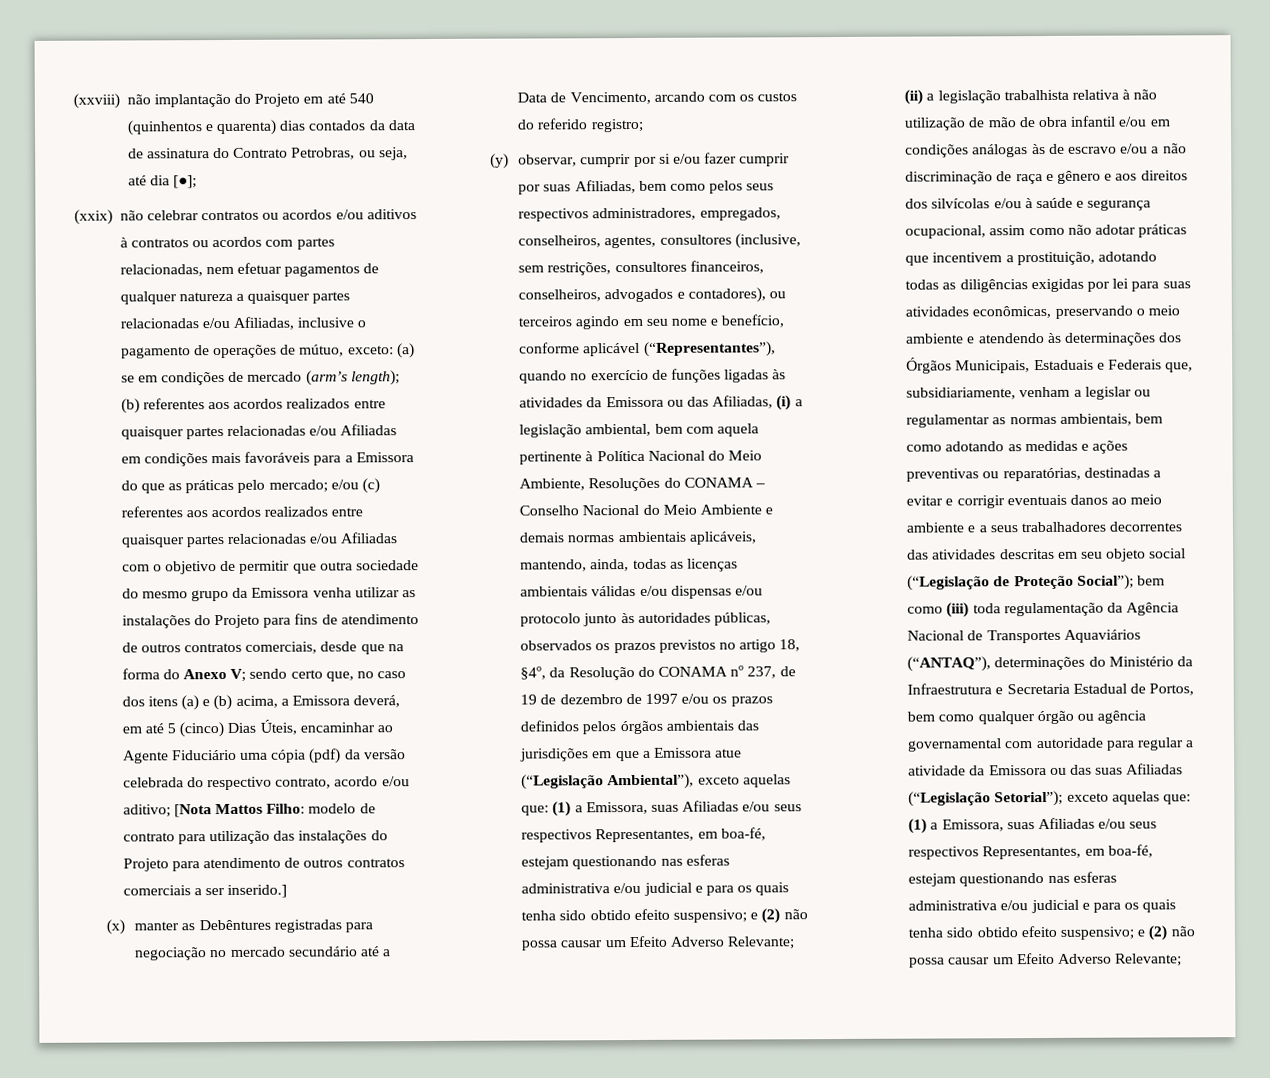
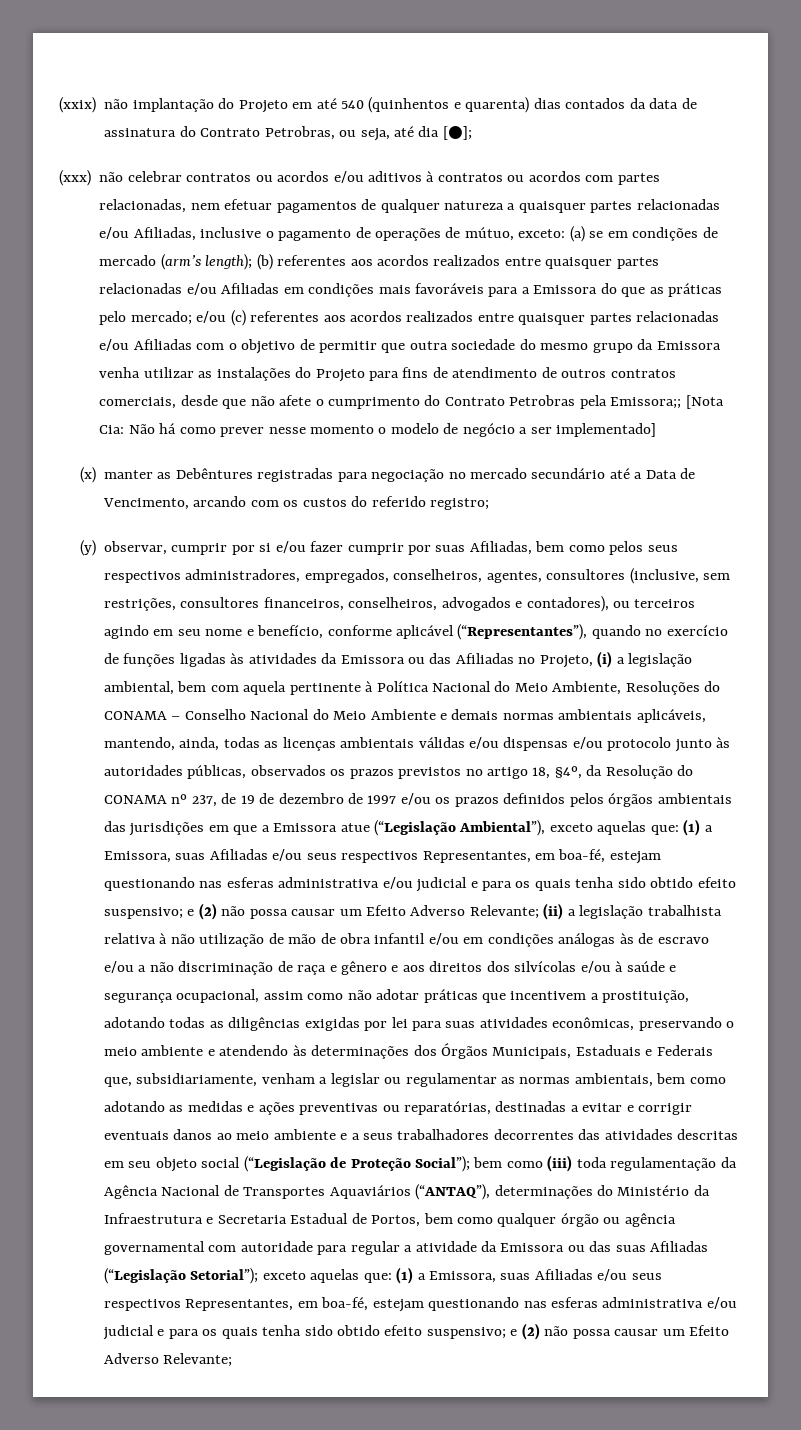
- (xxviii) não implantação do Projeto em até 540 (quinhentos e quarenta) dias contados da data de assinatura do Contrato Petrobras, ou seja, até dia [●];
+ (xxix) não implantação do Projeto em até 540 (quinhentos e quarenta) dias contados da data de assinatura do Contrato Petrobras, ou seja, até dia [●];
- (xxix) não celebrar contratos ou acordos e/ou aditivos à contratos ou acordos com partes relacionadas, nem efetuar pagamentos de qualquer natureza a quaisquer partes relacionadas e/ou Afiliadas, inclusive o pagamento de operações de mútuo, exceto:
+ (xxx) não celebrar contratos ou acordos e/ou aditivos à contratos ou acordos com partes relacionadas, nem efetuar pagamentos de qualquer natureza a quaisquer partes relacionadas e/ou Afiliadas, inclusive o pagamento de operações de mútuo, exceto:
- e/ou (c) referentes aos acordos realizados entre quaisquer partes relacionadas e/ou Afiliadas com o objetivo de permitir que outra sociedade do mesmo grupo da Emissora venha utilizar as instalações do Projeto para fins de atendimento de outros contratos comerciais, desde que na forma do Anexo V; sendo certo que, no caso dos itens (a) e (b) acima, a Emissora deverá, em até 5 (cinco) Dias Úteis, encaminhar ao Agente Fiduciário uma cópia (pdf) da versão celebrada do respectivo contrato, acordo e/ou aditivo; [Nota Mattos Filho: modelo de contrato para utilização das instalações do Projeto para atendimento de outros contratos comerciais a ser inserido.]
+ e/ou (c) referentes aos acordos realizados entre quaisquer partes relacionadas e/ou Afiliadas com o objetivo de permitir que outra sociedade do mesmo grupo da Emissora venha utilizar as instalações do Projeto para fins de atendimento de outros contratos comerciais, desde que não afete o cumprimento do Contrato Petrobras pela Emissora;; [Nota Cia: Não há como prever nesse momento o modelo de negócio a ser implementado]
- (y) observar, cumprir por si e/ou fazer cumprir por suas Afiliadas, bem como pelos seus respectivos administradores, empregados, conselheiros, agentes, consultores (inclusive, sem restrições, consultores financeiros, conselheiros, advogados e contadores), ou terceiros agindo em seu nome e benefício, conforme aplicável (“Representantes”), quando no exercício de funções ligadas às atividades da Emissora ou das Afiliadas, (i) a legislação ambiental, bem com aquela pertinente à Política Nacional do Meio Ambiente, Resoluções do CONAMA – Conselho Nacional do Meio Ambiente e demais normas ambientais aplicáveis, mantendo, ainda, todas as licenças ambientais válidas e/ou dispensas e/ou protocolo junto às autoridades públicas, observados os prazos previstos no artigo 18, §4º, da Resolução do CONAMA nº 237, de 19 de dezembro de 1997 e/ou os prazos definidos pelos órgãos ambientais das jurisdições em que a Emissora atue (“Legislação Ambiental”), exceto aquelas que:
+ (y) observar, cumprir por si e/ou fazer cumprir por suas Afiliadas, bem como pelos seus respectivos administradores, empregados, conselheiros, agentes, consultores (inclusive, sem restrições, consultores financeiros, conselheiros, advogados e contadores), ou terceiros agindo em seu nome e benefício, conforme aplicável (“Representantes”), quando no exercício de funções ligadas às atividades da Emissora ou das Afiliadas no Projeto, (i) a legislação ambiental, bem com aquela pertinente à Política Nacional do Meio Ambiente, Resoluções do CONAMA – Conselho Nacional do Meio Ambiente e demais normas ambientais aplicáveis, mantendo, ainda, todas as licenças ambientais válidas e/ou dispensas e/ou protocolo junto às autoridades públicas, observados os prazos previstos no artigo 18, §4º, da Resolução do CONAMA nº 237, de 19 de dezembro de 1997 e/ou os prazos definidos pelos órgãos ambientais das jurisdições em que a Emissora atue (“Legislação Ambiental”), exceto aquelas que:

